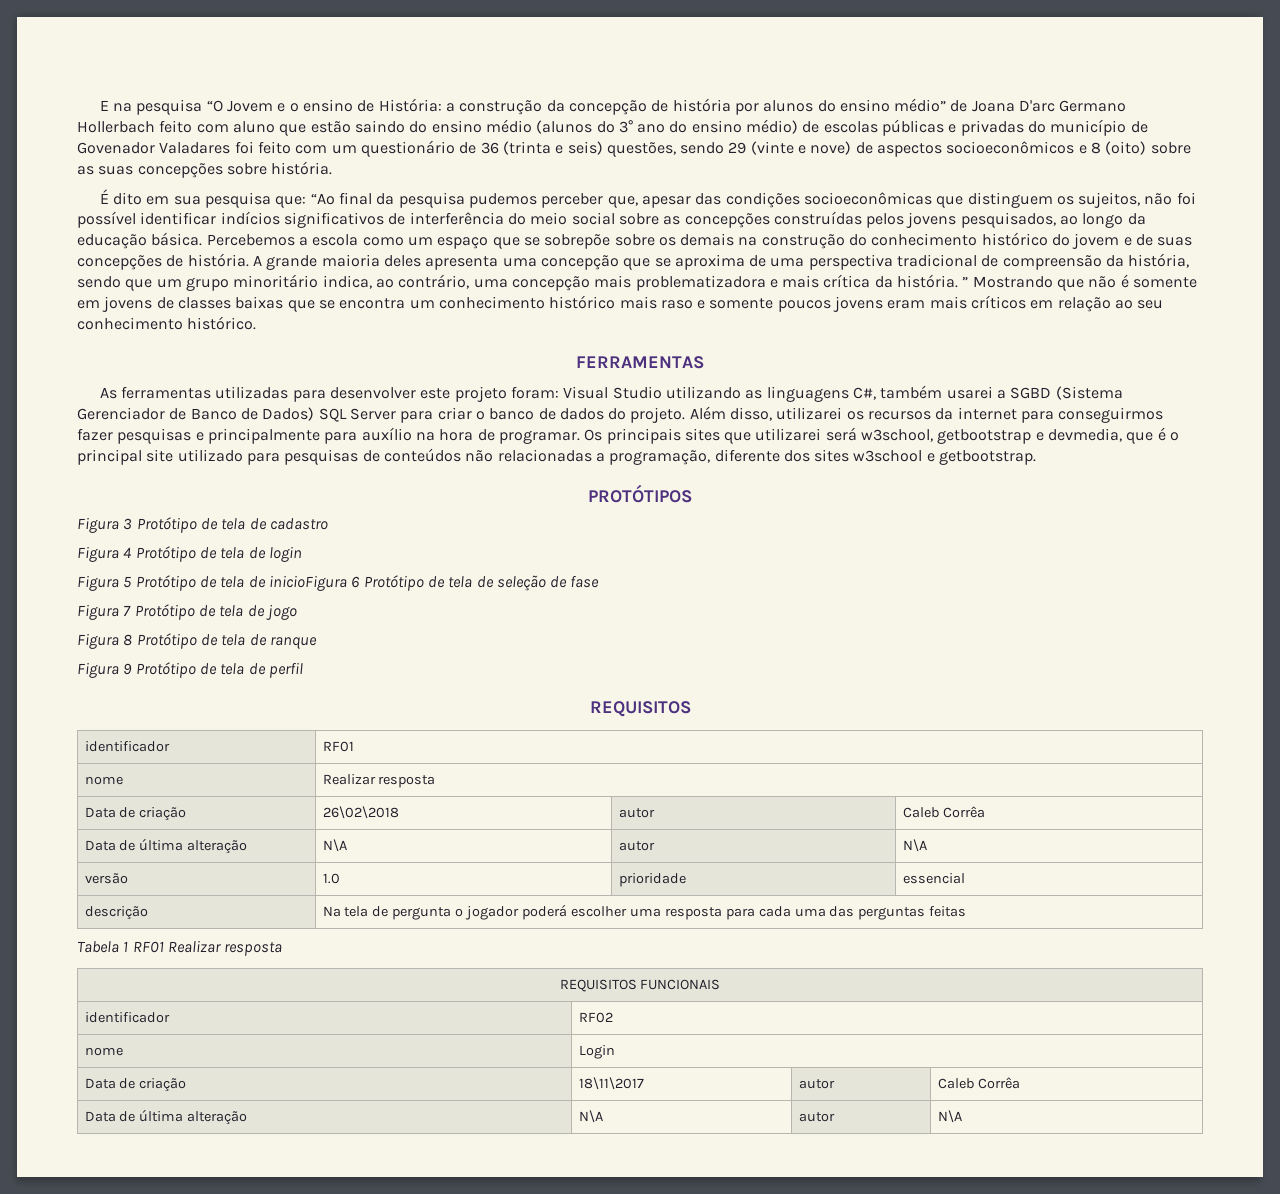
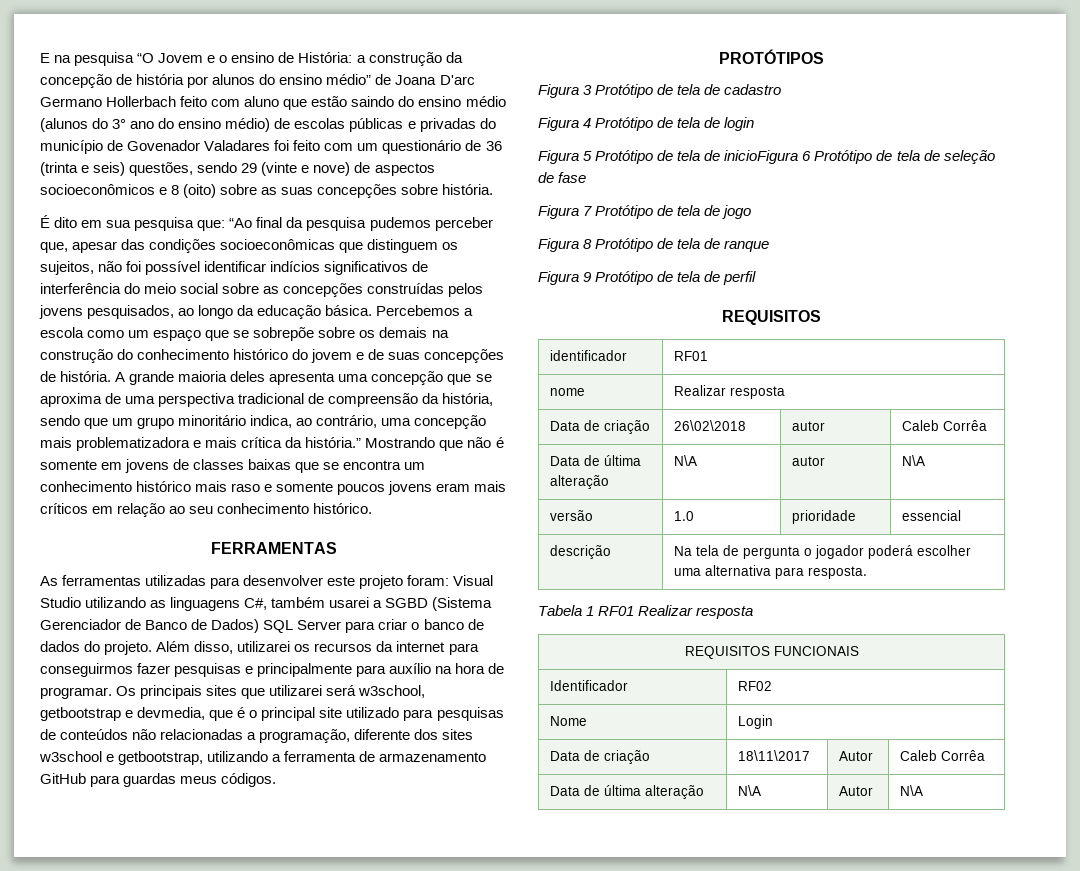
- A grande maioria deles apresenta uma concepção que se aproxima de uma perspectiva tradicional de compreensão da história, sendo que um grupo minoritário indica, ao contrário, uma concepção mais problematizadora e mais crítica da história. ” Mostrando que não é somente em jovens de classes baixas que se encontra um conhecimento histórico mais raso e somente poucos jovens eram mais críticos em relação ao seu conhecimento histórico.
+ A grande maioria deles apresenta uma concepção que se aproxima de uma perspectiva tradicional de compreensão da história, sendo que um grupo minoritário indica, ao contrário, uma concepção mais problematizadora e mais crítica da história.” Mostrando que não é somente em jovens de classes baixas que se encontra um conhecimento histórico mais raso e somente poucos jovens eram mais críticos em relação ao seu conhecimento histórico.
- Os principais sites que utilizarei será w3school, getbootstrap e devmedia, que é o principal site utilizado para pesquisas de conteúdos não relacionadas a programação, diferente dos sites w3school e getbootstrap.
+ Os principais sites que utilizarei será w3school, getbootstrap e devmedia, que é o principal site utilizado para pesquisas de conteúdos não relacionadas a programação, diferente dos sites w3school e getbootstrap, utilizando a ferramenta de armazenamento GitHub para guardas meus códigos.
- descrição | Na tela de pergunta o jogador poderá escolher uma resposta para cada uma das perguntas feitas
+ descrição | Na tela de pergunta o jogador poderá escolher uma alternativa para resposta.
- identificador | RF02
+ Identificador | RF02
- nome | Login
+ Nome | Login
- Data de criação | 18\11\2017 | autor | Caleb Corrêa
- Data de última alteração | N\A | autor | N\A
+ Data de criação | 18\11\2017 | Autor | Caleb Corrêa
+ Data de última alteração | N\A | Autor | N\A

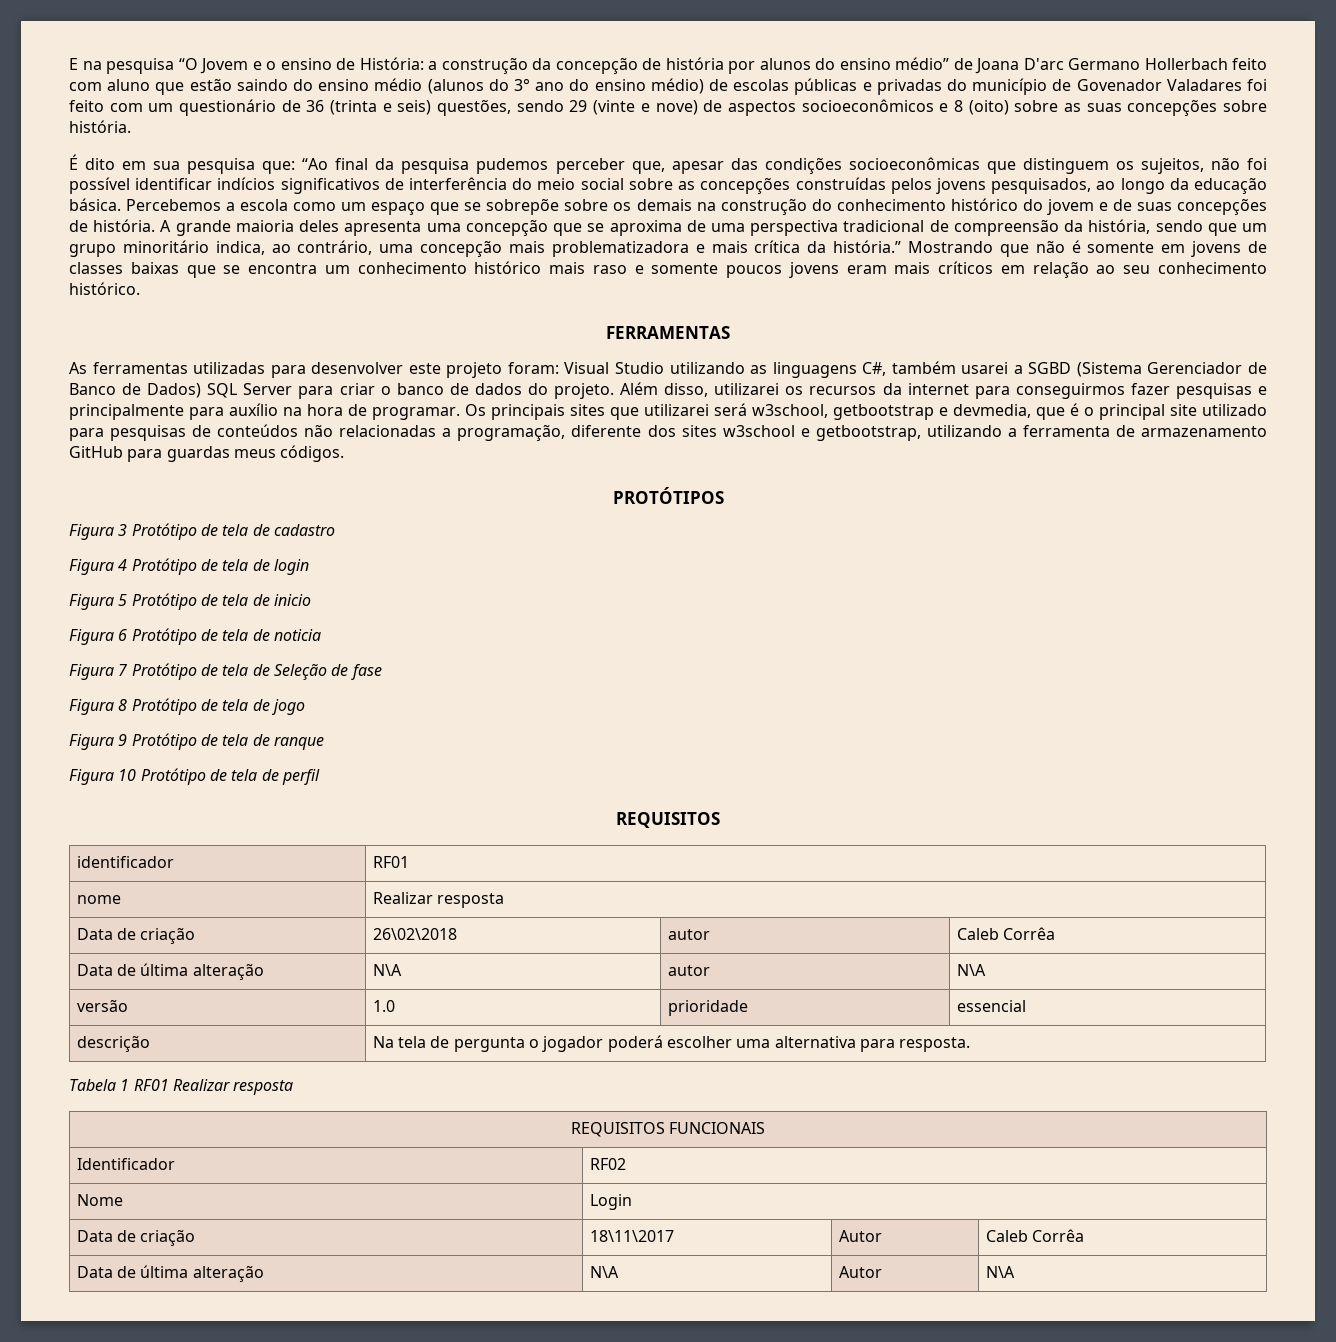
- Figura 5 Protótipo de tela de inicioFigura 6 Protótipo de tela de seleção de fase
+ Figura 5 Protótipo de tela de inicio
+ Figura 6 Protótipo de tela de noticia
- Figura 7 Protótipo de tela de jogo
+ Figura 7 Protótipo de tela de Seleção de fase
- Figura 8 Protótipo de tela de ranque
+ Figura 8 Protótipo de tela de jogo
+ Figura 9 Protótipo de tela de ranque
- Figura 9 Protótipo de tela de perfil
+ Figura 10 Protótipo de tela de perfil

